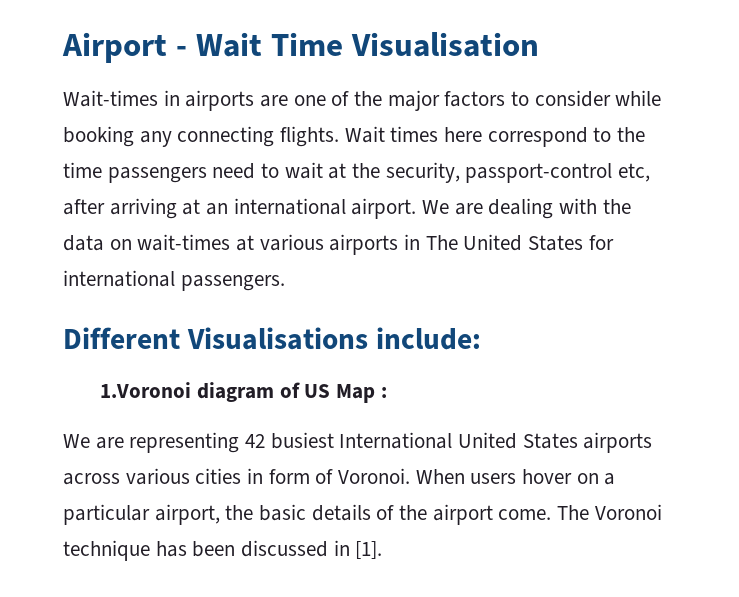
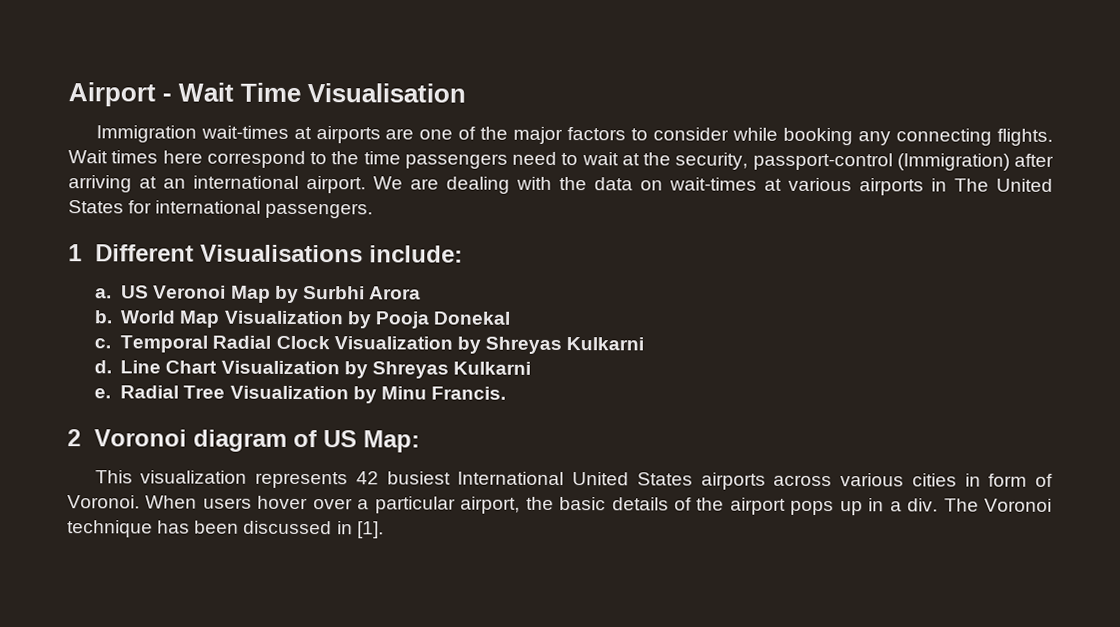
- Wait-times in airports are one of the major factors to consider while booking any connecting flights.
+ Immigration wait-times at airports are one of the major factors to consider while booking any connecting flights.
- Wait times here correspond to the time passengers need to wait at the security, passport-control etc, after arriving at an international airport.
+ Wait times here correspond to the time passengers need to wait at the security, passport-control (Immigration) after arriving at an international airport.
- Different Visualisations include:
+ 1 Different Visualisations include:
- 1.Voronoi diagram of US Map :
- We are representing 42 busiest International United States airports across various cities in form of Voronoi.
+ a. US Veronoi Map by Surbhi Arora
+ b. World Map Visualization by Pooja Donekal
+ c. Temporal Radial Clock Visualization by Shreyas Kulkarni
+ d. Line Chart Visualization by Shreyas Kulkarni
+ e. Radial Tree Visualization by Minu Francis.
+ 2 Voronoi diagram of US Map:
+ This visualization represents 42 busiest International United States airports across various cities in form of Voronoi.
- When users hover on a particular airport, the basic details of the airport come.
+ When users hover over a particular airport, the basic details of the airport pops up in a div.

